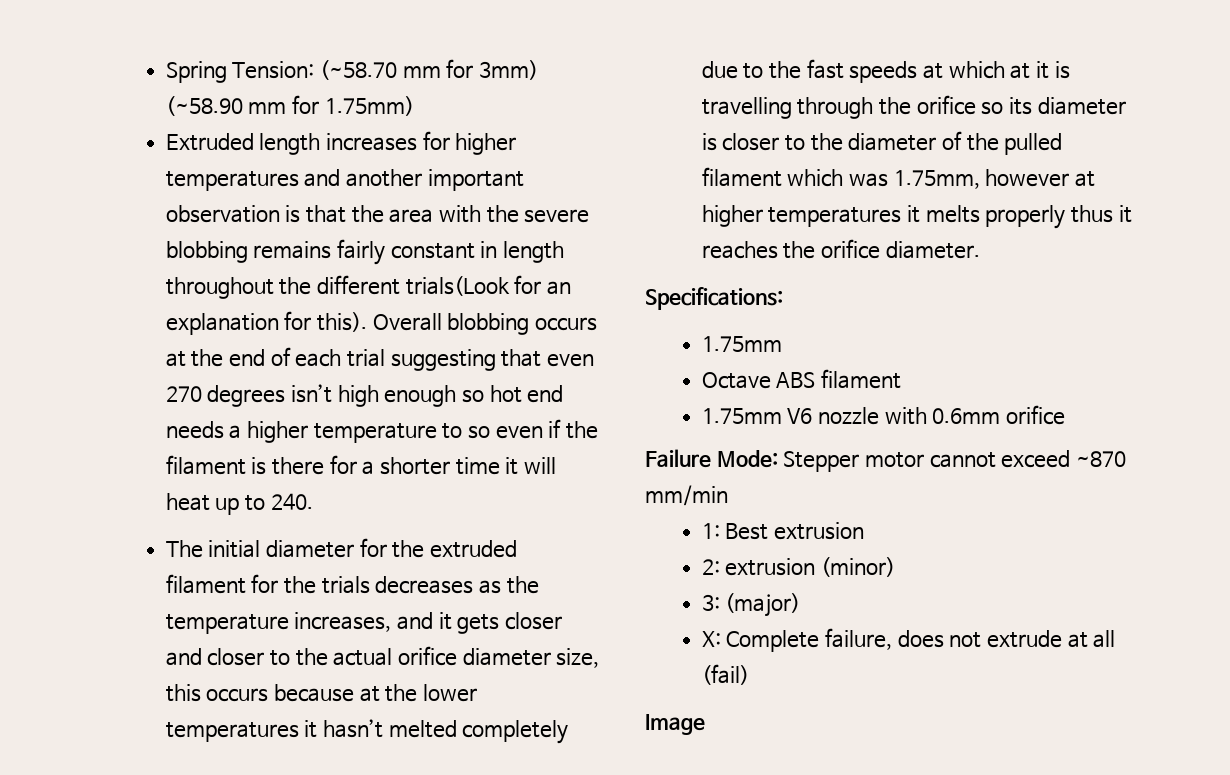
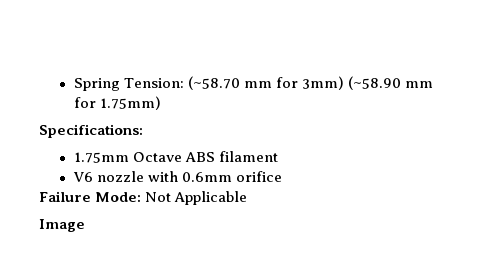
- Extruded length increases for higher temperatures and another important observation is that the area with the severe blobbing remains fairly constant in length throughout the different trials(Look for an explanation for this). Overall blobbing occurs at the end of each trial suggesting that even 270 degrees isn’t high enough so hot end needs a higher temperature to so even if the filament is there for a shorter time it will heat up to 240.
- The initial diameter for the extruded filament for the trials decreases as the temperature increases, and it gets closer and closer to the actual orifice diameter size, this occurs because at the lower temperatures it hasn’t melted completely due to the fast speeds at which at it is travelling through the orifice so its diameter is closer to the diameter of the pulled filament which was 1.75mm, however at higher temperatures it melts properly thus it reaches the orifice diameter.
  Specifications:
- 1.75mm
- Octave ABS filament
+ 1.75mm Octave ABS filament
- 1.75mm V6 nozzle with 0.6mm orifice
+ V6 nozzle with 0.6mm orifice
- Failure Mode: Stepper motor cannot exceed ~870 mm/min
- 1: Best extrusion
- 2: extrusion (minor)
- 3: (major)
- X: Complete failure, does not extrude at all (fail)
+ Failure Mode: Not Applicable

